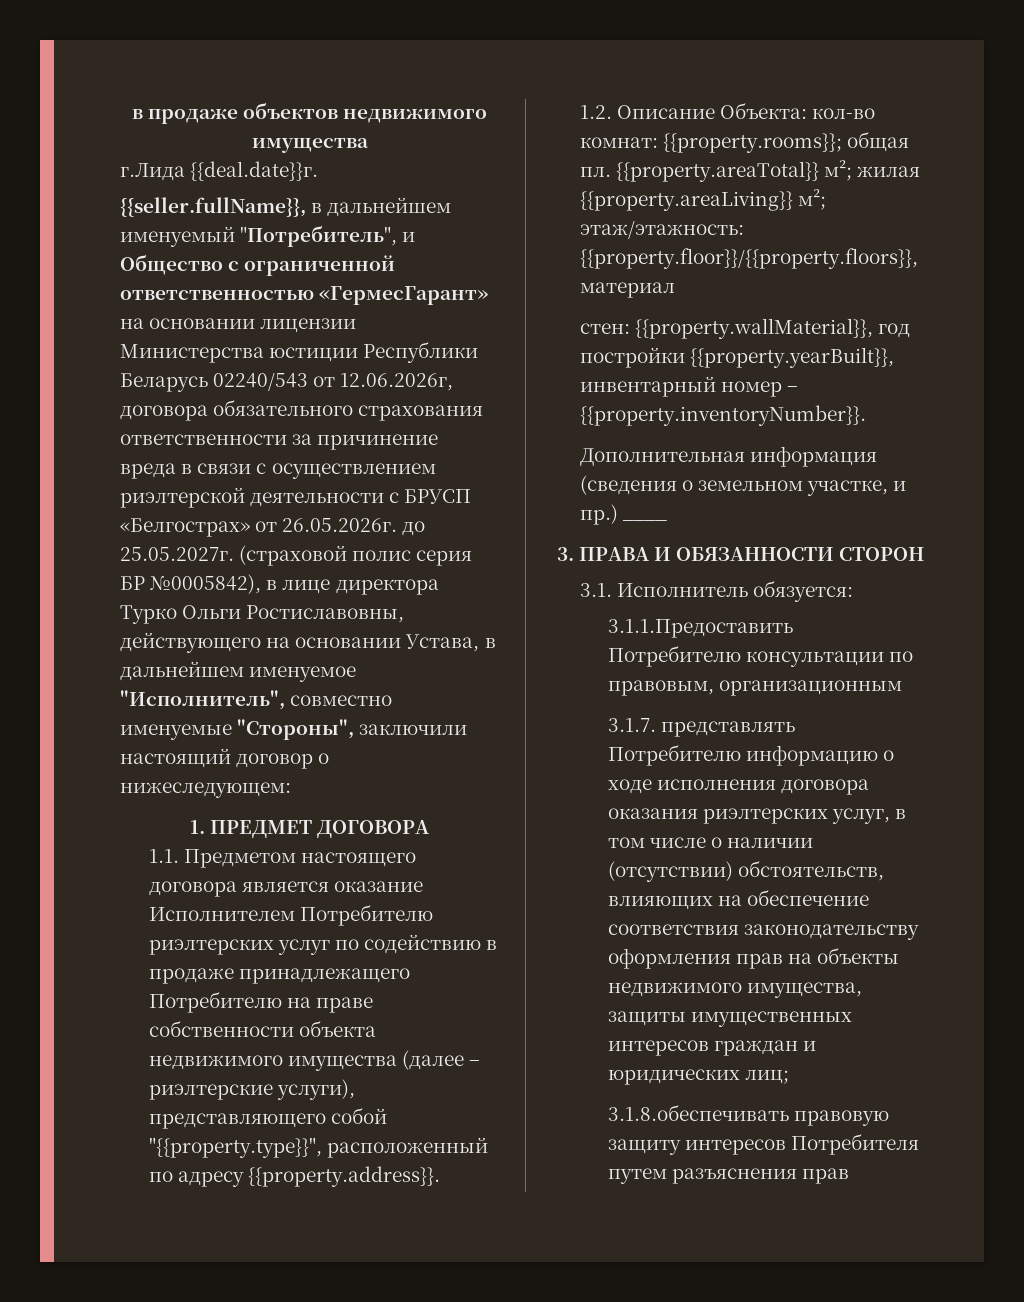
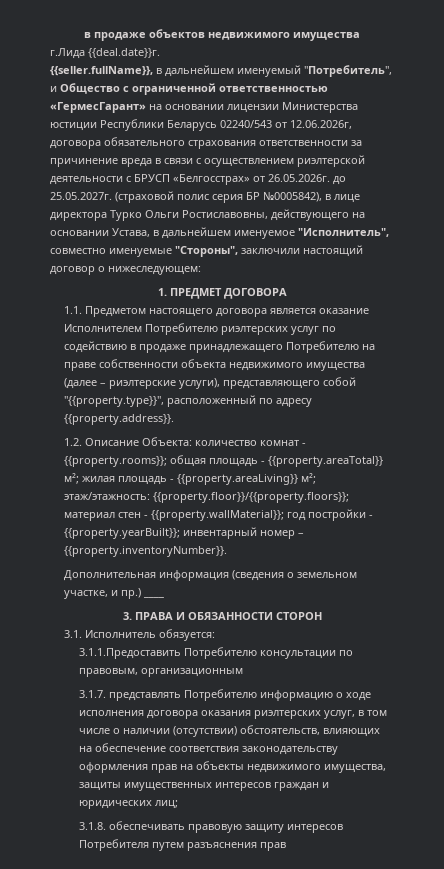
- {{seller.fullName}}, в дальнейшем именуемый "Потребитель", и Общество с ограниченной ответственностью «ГермесГарант» на основании лицензии Министерства юстиции Республики Беларусь 02240/543 от 12.06.2026г, договора обязательного страхования ответственности за причинение вреда в связи с осуществлением риэлтерской деятельности с БРУСП «Белгострах» от 26.05.2026г. до 25.05.2027г. (страховой полис серия БР №0005842), в лице директора Турко Ольги Ростиславовны, действующего на основании Устава, в дальнейшем именуемое "Исполнитель", совместно именуемые "Стороны", заключили настоящий договор о нижеследующем:
+ {{seller.fullName}}, в дальнейшем именуемый "Потребитель", и Общество с ограниченной ответственностью «ГермесГарант» на основании лицензии Министерства юстиции Республики Беларусь 02240/543 от 12.06.2026г, договора обязательного страхования ответственности за причинение вреда в связи с осуществлением риэлтерской деятельности с БРУСП «Белгоcстрах» от 26.05.2026г. до 25.05.2027г. (страховой полис серия БР №0005842), в лице директора Турко Ольги Ростиславовны, действующего на основании Устава, в дальнейшем именуемое "Исполнитель", совместно именуемые "Стороны", заключили настоящий договор о нижеследующем:
- 1.2. Описание Объекта: кол-во комнат: {{property.rooms}}; общая пл. {{property.areaTotal}} м²; жилая {{property.areaLiving}} м²; этаж/этажность: {{property.floor}}/{{property.floors}}, материал
- стен: {{property.wallMaterial}}, год постройки {{property.yearBuilt}}, инвентарный номер – {{property.inventoryNumber}}.
+ 1.2. Описание Объекта: количество комнат - {{property.rooms}}; общая площадь - {{property.areaTotal}} м²; жилая площадь - {{property.areaLiving}} м²; этаж/этажность: {{property.floor}}/{{property.floors}}; материал стен - {{property.wallMaterial}}; год постройки - {{property.yearBuilt}}; инвентарный номер – {{property.inventoryNumber}}.
- 3.1.8.обеспечивать правовую защиту интересов Потребителя путем разъяснения прав
+ 3.1.8. обеспечивать правовую защиту интересов Потребителя путем разъяснения прав

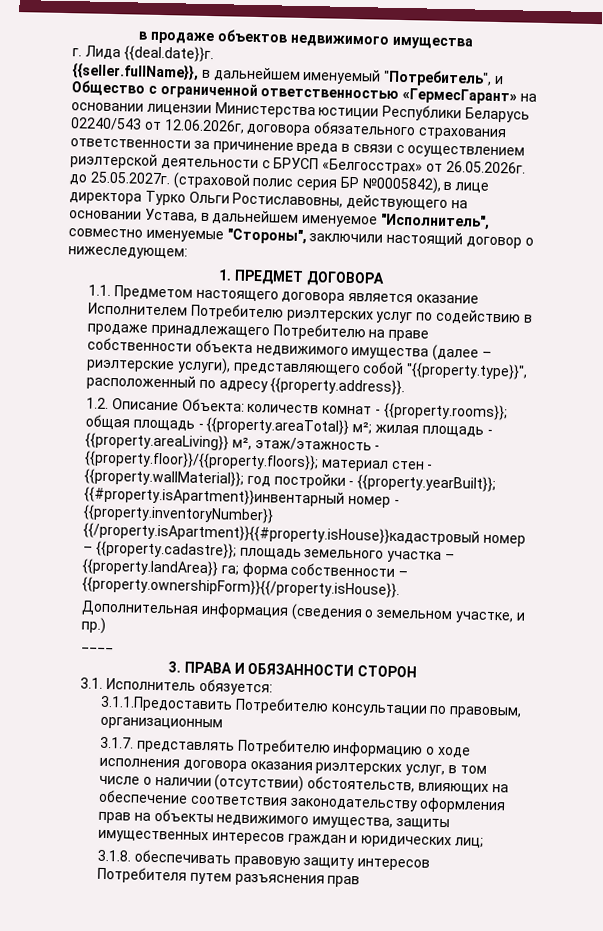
- г.Лида {{deal.date}}г.
+ г. Лида {{deal.date}}г.
- 1.2. Описание Объекта: количество комнат - {{property.rooms}}; общая площадь - {{property.areaTotal}} м²; жилая площадь - {{property.areaLiving}} м²; этаж/этажность: {{property.floor}}/{{property.floors}}; материал стен - {{property.wallMaterial}}; год постройки - {{property.yearBuilt}}; инвентарный номер – {{property.inventoryNumber}}.
+ 1.2. Описание Объекта: количеств комнат - {{property.rooms}}; общая площадь - {{property.areaTotal}} м²; жилая площадь - {{property.areaLiving}} м², этаж/этажность - {{property.floor}}/{{property.floors}}; материал стен - {{property.wallMaterial}}; год постройки - {{property.yearBuilt}}; {{#property.isApartment}}инвентарный номер - {{property.inventoryNumber}} {{/property.isApartment}}{{#property.isHouse}}кадастровый номер – {{property.cadastre}}; площадь земельного участка – {{property.landArea}} га; форма собственности – {{property.ownershipForm}}{{/property.isHouse}}.
- Дополнительная информация (сведения о земельном участке, и пр.) ____
+ Дополнительная информация (сведения о земельном участке, и пр.)
+ ____

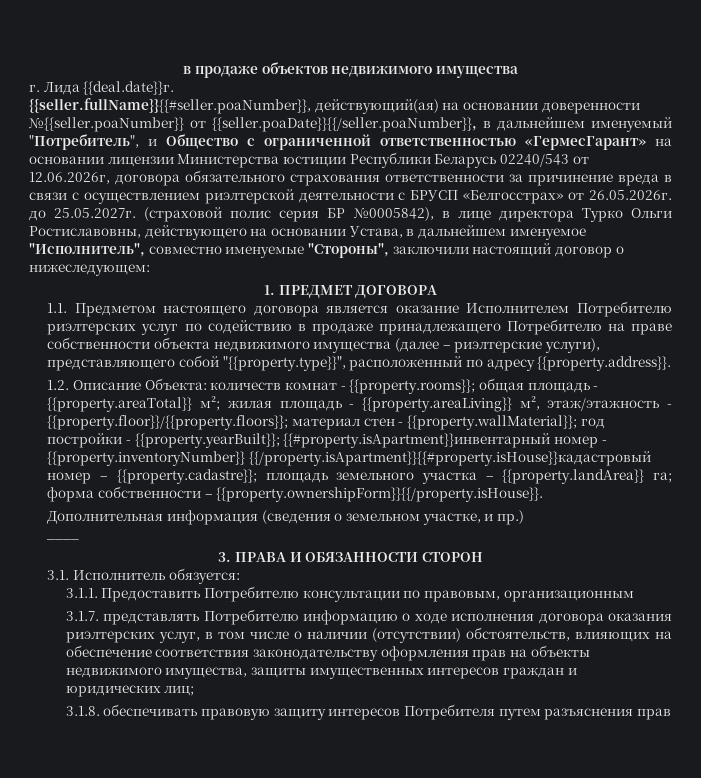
- {{seller.fullName}}, в дальнейшем именуемый "Потребитель", и Общество с ограниченной ответственностью «ГермесГарант» на основании лицензии Министерства юстиции Республики Беларусь 02240/543 от 12.06.2026г, договора обязательного страхования ответственности за причинение вреда в связи с осуществлением риэлтерской деятельности с БРУСП «Белгоcстрах» от 26.05.2026г. до 25.05.2027г. (страховой полис серия БР №0005842), в лице директора Турко Ольги Ростиславовны, действующего на основании Устава, в дальнейшем именуемое "Исполнитель", совместно именуемые "Стороны", заключили настоящий договор о нижеследующем:
+ {{seller.fullName}}{{#seller.poaNumber}}, действующий(ая) на основании доверенности №{{seller.poaNumber}} от {{seller.poaDate}}{{/seller.poaNumber}}, в дальнейшем именуемый "Потребитель", и Общество с ограниченной ответственностью «ГермесГарант» на основании лицензии Министерства юстиции Республики Беларусь 02240/543 от 12.06.2026г, договора обязательного страхования ответственности за причинение вреда в связи с осуществлением риэлтерской деятельности с БРУСП «Белгоcстрах» от 26.05.2026г. до 25.05.2027г. (страховой полис серия БР №0005842), в лице директора Турко Ольги Ростиславовны, действующего на основании Устава, в дальнейшем именуемое "Исполнитель", совместно именуемые "Стороны", заключили настоящий договор о нижеследующем:
- 3.1.1.Предоставить Потребителю консультации по правовым, организационным
+ 3.1.1. Предоставить Потребителю консультации по правовым, организационным

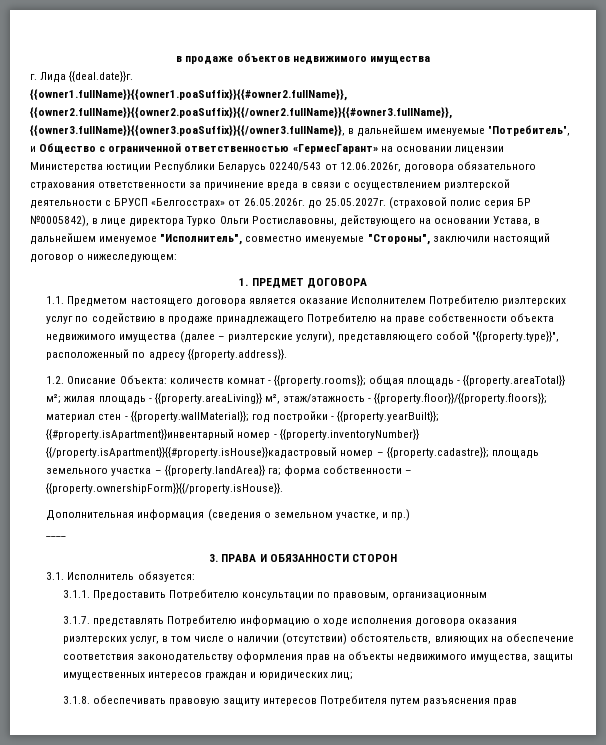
- {{seller.fullName}}{{#seller.poaNumber}}, действующий(ая) на основании доверенности №{{seller.poaNumber}} от {{seller.poaDate}}{{/seller.poaNumber}}, в дальнейшем именуемый "Потребитель", и Общество с ограниченной ответственностью «ГермесГарант» на основании лицензии Министерства юстиции Республики Беларусь 02240/543 от 12.06.2026г, договора обязательного страхования ответственности за причинение вреда в связи с осуществлением риэлтерской деятельности с БРУСП «Белгоcстрах» от 26.05.2026г. до 25.05.2027г. (страховой полис серия БР №0005842), в лице директора Турко Ольги Ростиславовны, действующего на основании Устава, в дальнейшем именуемое "Исполнитель", совместно именуемые "Стороны", заключили настоящий договор о нижеследующем:
+ {{owner1.fullName}}{{owner1.poaSuffix}}{{#owner2.fullName}}, {{owner2.fullName}}{{owner2.poaSuffix}}{{/owner2.fullName}}{{#owner3.fullName}}, {{owner3.fullName}}{{owner3.poaSuffix}}{{/owner3.fullName}}, в дальнейшем именуемые "Потребитель", и Общество с ограниченной ответственностью «ГермесГарант» на основании лицензии Министерства юстиции Республики Беларусь 02240/543 от 12.06.2026г, договора обязательного страхования ответственности за причинение вреда в связи с осуществлением риэлтерской деятельности с БРУСП «Белгоcстрах» от 26.05.2026г. до 25.05.2027г. (страховой полис серия БР №0005842), в лице директора Турко Ольги Ростиславовны, действующего на основании Устава, в дальнейшем именуемое "Исполнитель", совместно именуемые "Стороны", заключили настоящий договор о нижеследующем:

